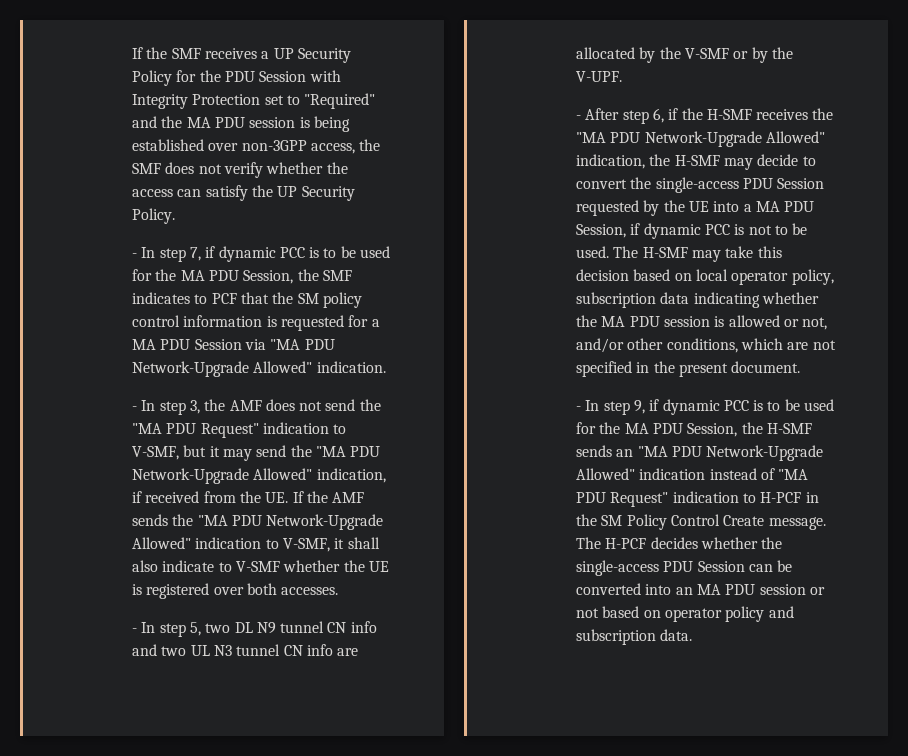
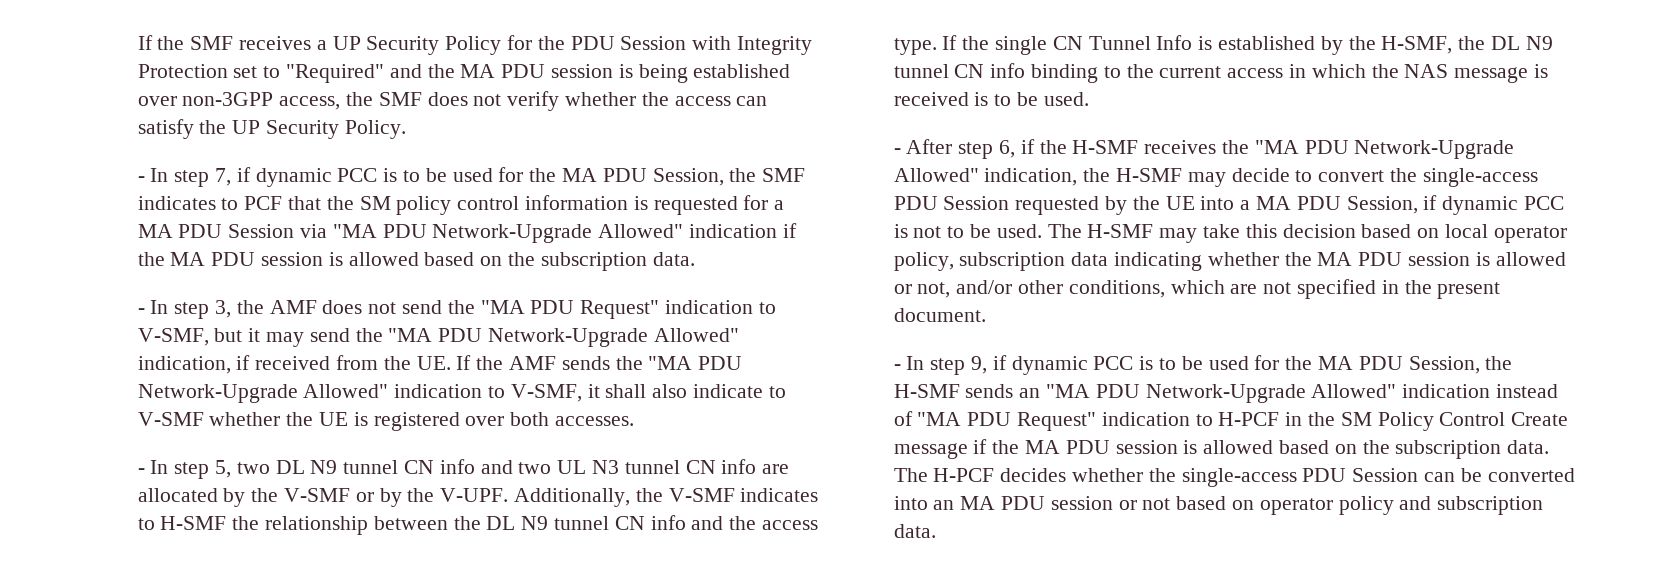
- - In step 7, if dynamic PCC is to be used for the MA PDU Session, the SMF indicates to PCF that the SM policy control information is requested for a MA PDU Session via "MA PDU Network-Upgrade Allowed" indication.
+ - In step 7, if dynamic PCC is to be used for the MA PDU Session, the SMF indicates to PCF that the SM policy control information is requested for a MA PDU Session via "MA PDU Network-Upgrade Allowed" indication if the MA PDU session is allowed based on the subscription data.
+ Additionally, the V-SMF indicates to H-SMF the relationship between the DL N9 tunnel CN info and the access type. If the single CN Tunnel Info is established by the H-SMF, the DL N9 tunnel CN info binding to the current access in which the NAS message is received is to be used.
- - In step 9, if dynamic PCC is to be used for the MA PDU Session, the H-SMF sends an "MA PDU Network-Upgrade Allowed" indication instead of "MA PDU Request" indication to H-PCF in the SM Policy Control Create message.
+ - In step 9, if dynamic PCC is to be used for the MA PDU Session, the H-SMF sends an "MA PDU Network-Upgrade Allowed" indication instead of "MA PDU Request" indication to H-PCF in the SM Policy Control Create message if the MA PDU session is allowed based on the subscription data.

